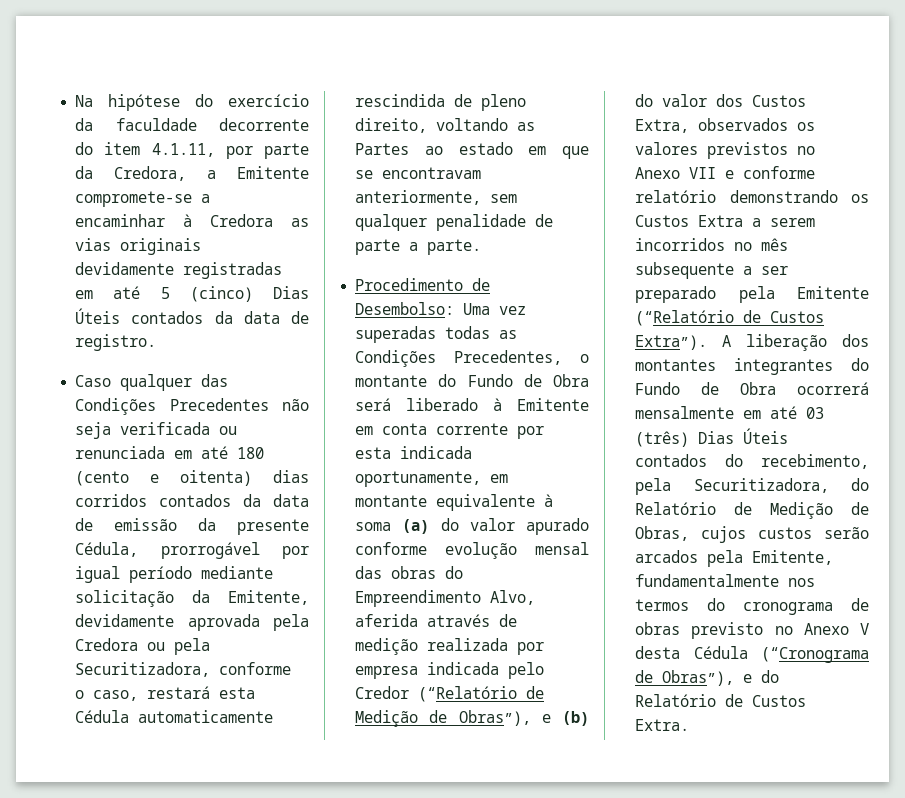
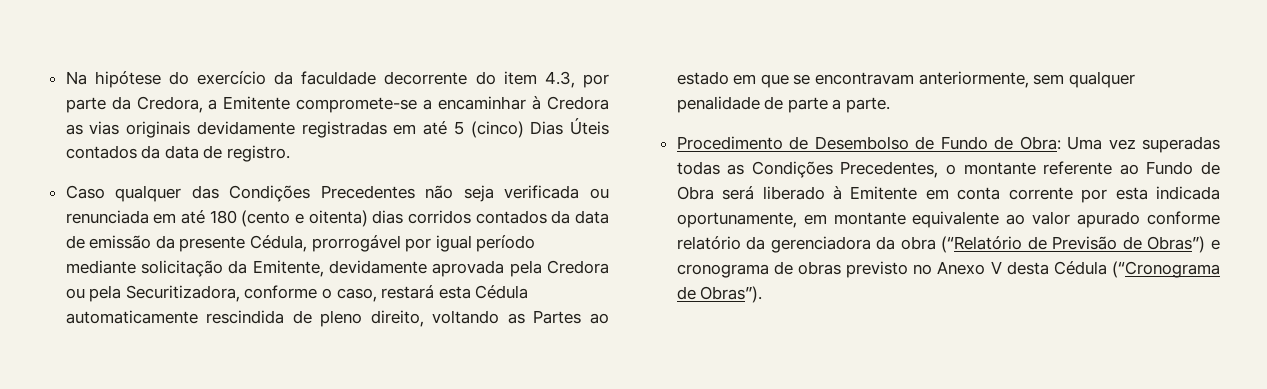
- Na hipótese do exercício da faculdade decorrente do item 4.1.11, por parte da Credora, a Emitente compromete-se a encaminhar à Credora as vias originais devidamente registradas em até 5 (cinco) Dias Úteis contados da data de registro.
+ Na hipótese do exercício da faculdade decorrente do item 4.3, por parte da Credora, a Emitente compromete-se a encaminhar à Credora as vias originais devidamente registradas em até 5 (cinco) Dias Úteis contados da data de registro.
- Procedimento de Desembolso: Uma vez superadas todas as Condições Precedentes, o montante do Fundo de Obra será liberado à Emitente em conta corrente por esta indicada oportunamente, em montante equivalente à soma (a) do valor apurado conforme evolução mensal das obras do Empreendimento Alvo, aferida através de medição realizada por empresa indicada pelo Credor (“Relatório de Medição de Obras”), e (b) do valor dos Custos Extra, observados os valores previstos no Anexo VII e conforme relatório demonstrando os Custos Extra a serem incorridos no mês subsequente a ser preparado pela Emitente (“Relatório de Custos Extra”). A liberação dos montantes integrantes do Fundo de Obra ocorrerá mensalmente em até 03 (três) Dias Úteis contados do recebimento, pela Securitizadora, do Relatório de Medição de Obras, cujos custos serão arcados pela Emitente, fundamentalmente nos termos do cronograma de obras previsto no Anexo V desta Cédula (“Cronograma de Obras”), e do Relatório de Custos Extra.
+ Procedimento de Desembolso de Fundo de Obra: Uma vez superadas todas as Condições Precedentes, o montante referente ao Fundo de Obra será liberado à Emitente em conta corrente por esta indicada oportunamente, em montante equivalente ao valor apurado conforme relatório da gerenciadora da obra (“Relatório de Previsão de Obras”) e cronograma de obras previsto no Anexo V desta Cédula (“Cronograma de Obras”).

